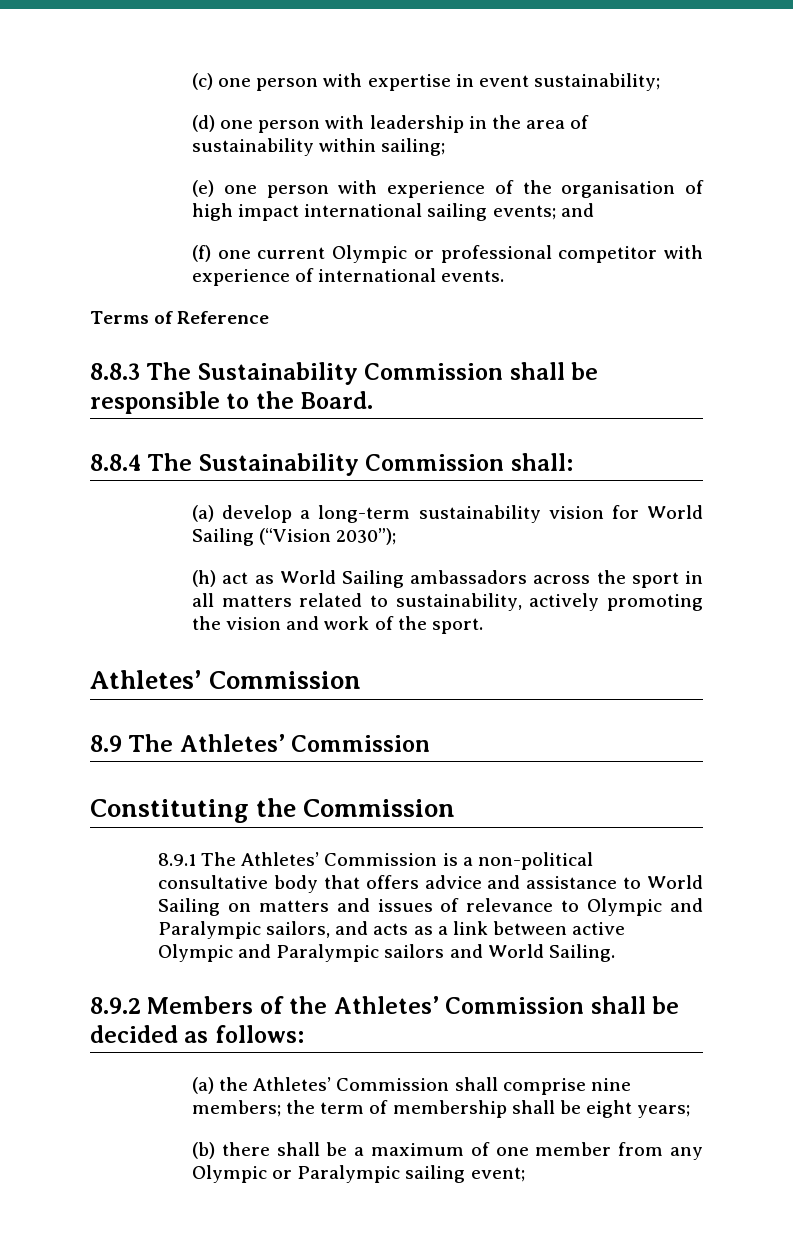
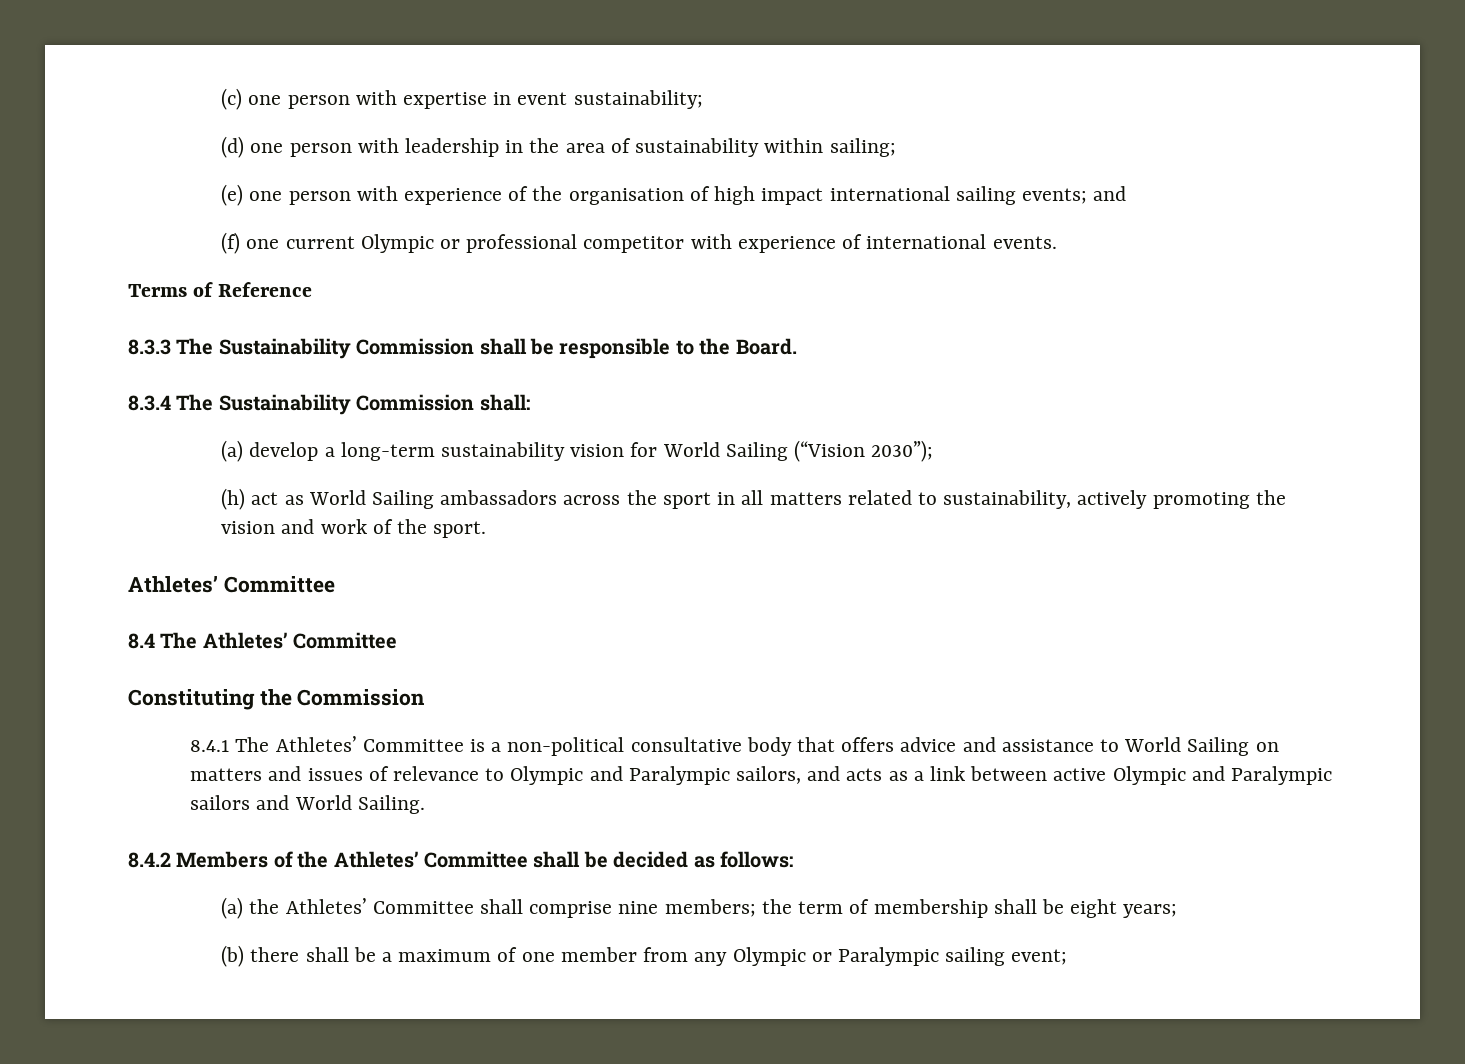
- 8.8.3 The Sustainability Commission shall be responsible to the Board.
+ 8.3.3 The Sustainability Commission shall be responsible to the Board.
- 8.8.4 The Sustainability Commission shall:
+ 8.3.4 The Sustainability Commission shall:
  (h) act as World Sailing ambassadors across the sport in all matters related to sustainability, actively promoting the vision and work of the sport.
- Athletes’ Commission
- 8.9 The Athletes’ Commission
+ Athletes’ Committee
+ 8.4 The Athletes’ Committee
- 8.9.1 The Athletes’ Commission is a non-political consultative body that offers advice and assistance to World Sailing on matters and issues of relevance to Olympic and Paralympic sailors, and acts as a link between active Olympic and Paralympic sailors and World Sailing.
+ 8.4.1 The Athletes’ Committee is a non-political consultative body that offers advice and assistance to World Sailing on matters and issues of relevance to Olympic and Paralympic sailors, and acts as a link between active Olympic and Paralympic sailors and World Sailing.
- 8.9.2 Members of the Athletes’ Commission shall be decided as follows:
+ 8.4.2 Members of the Athletes’ Committee shall be decided as follows:
- (a) the Athletes’ Commission shall comprise nine members; the term of membership shall be eight years;
+ (a) the Athletes’ Committee shall comprise nine members; the term of membership shall be eight years;

